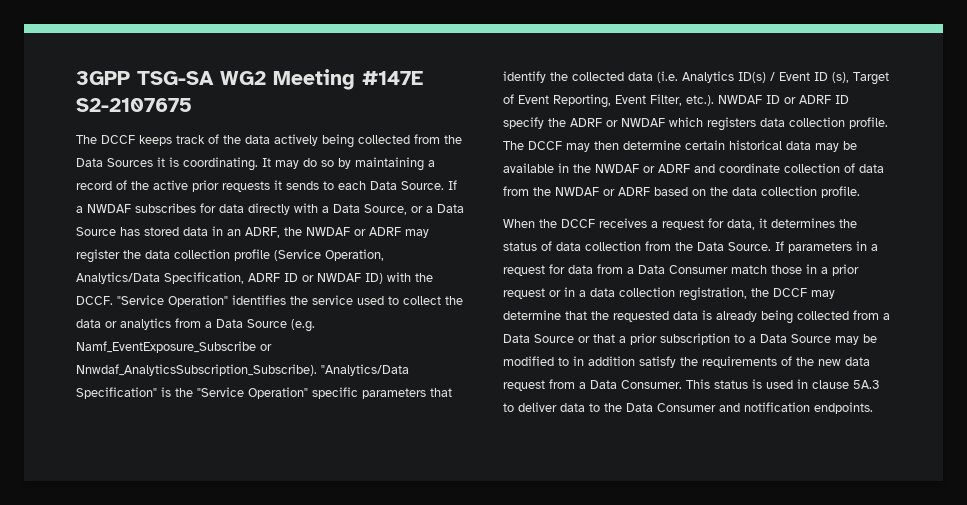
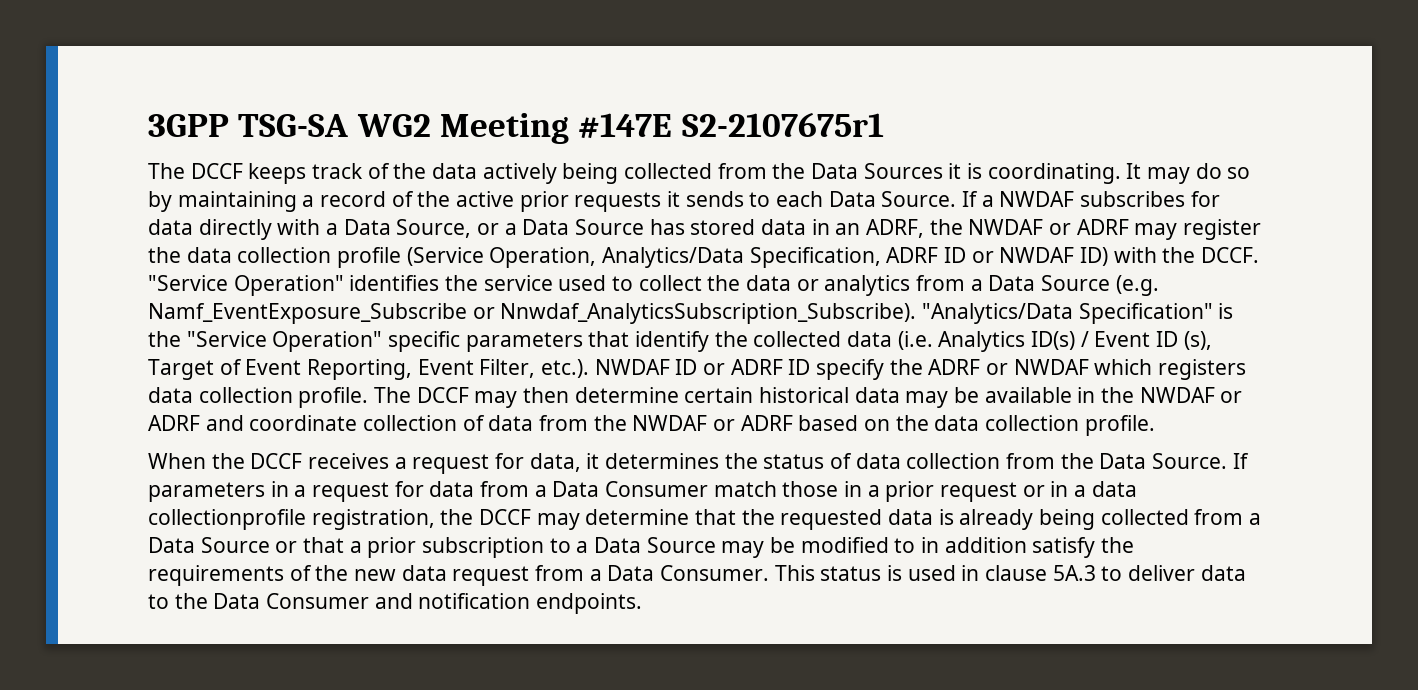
- 3GPP TSG-SA WG2 Meeting #147E S2-2107675
+ 3GPP TSG-SA WG2 Meeting #147E S2-2107675r1
- If parameters in a request for data from a Data Consumer match those in a prior request or in a data collection registration, the DCCF may determine that the requested data is already being collected from a Data Source or that a prior subscription to a Data Source may be modified to in addition satisfy the requirements of the new data request from a Data Consumer.
+ If parameters in a request for data from a Data Consumer match those in a prior request or in a data collectionprofile registration, the DCCF may determine that the requested data is already being collected from a Data Source or that a prior subscription to a Data Source may be modified to in addition satisfy the requirements of the new data request from a Data Consumer.

